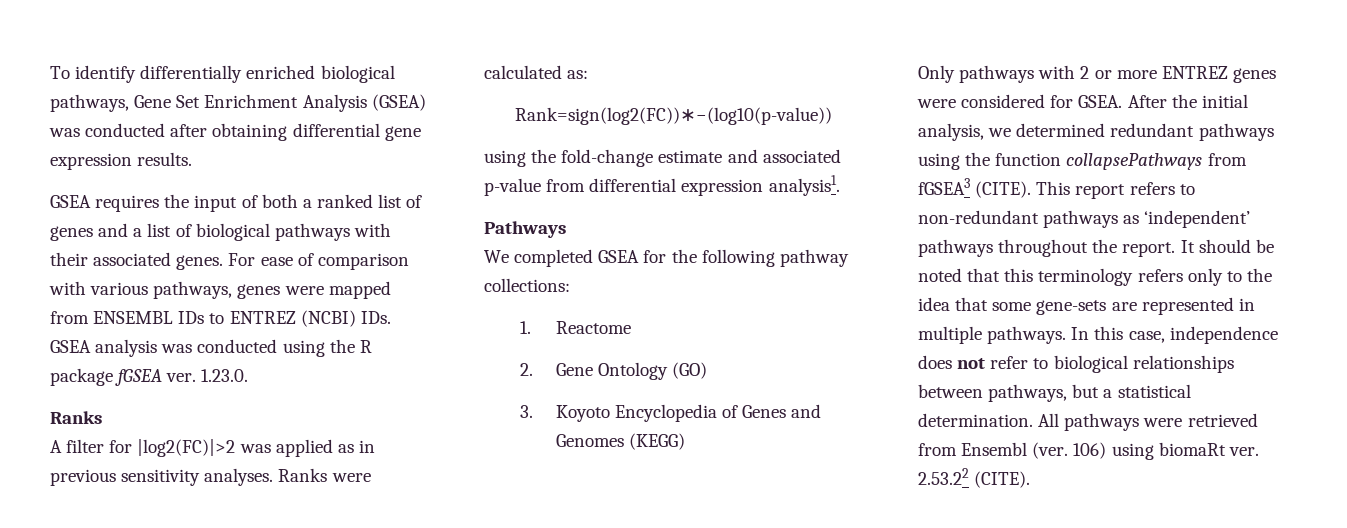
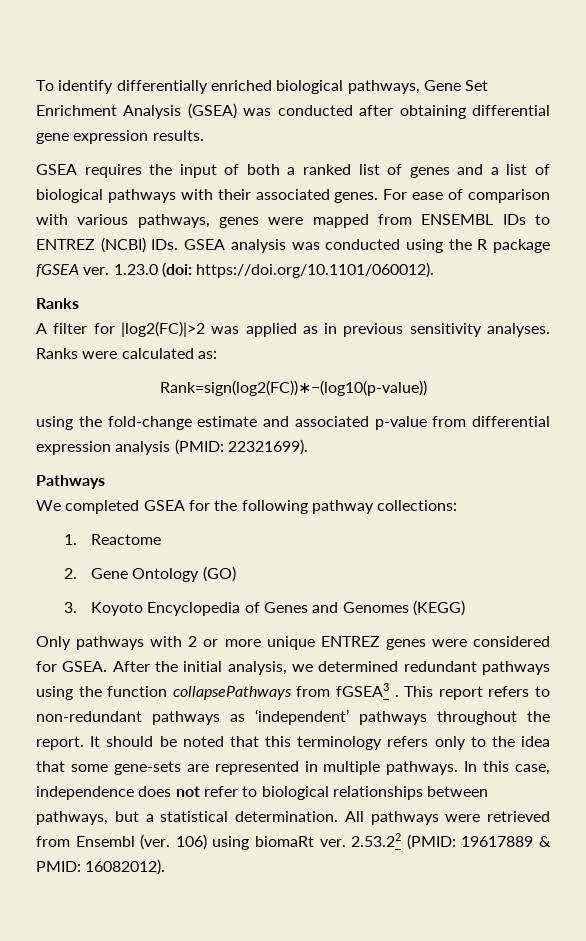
- 1.23.0.
+ 1.23.0 (doi: https://doi.org/10.1101/060012).
- using the fold-change estimate and associated p-value from differential expression analysis1.
+ using the fold-change estimate and associated p-value from differential expression analysis (PMID: 22321699).
- Only pathways with 2 or more ENTREZ genes were considered for GSEA.
+ Only pathways with 2 or more unique ENTREZ genes were considered for GSEA.
- After the initial analysis, we determined redundant pathways using the function collapsePathways from fGSEA3 (CITE).
+ After the initial analysis, we determined redundant pathways using the function collapsePathways from fGSEA3 .
- 2.53.22 (CITE).
+ 2.53.22 (PMID: 19617889 & PMID: 16082012).

